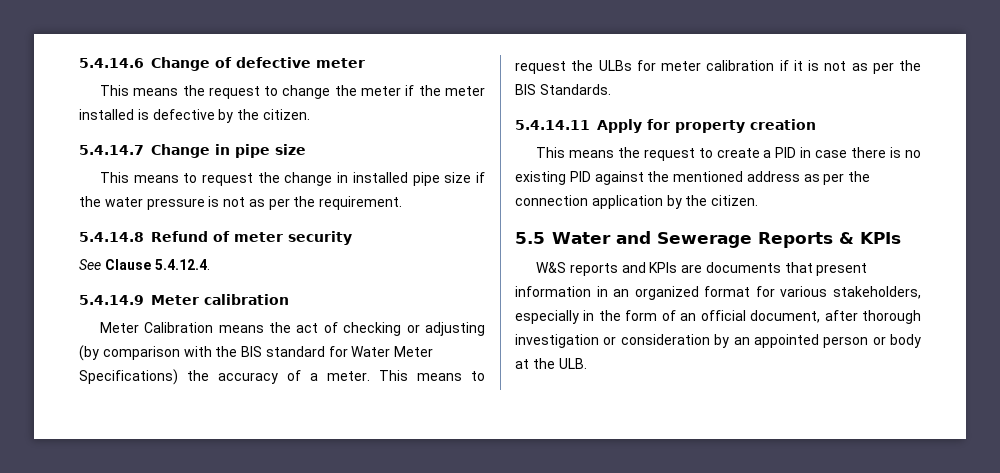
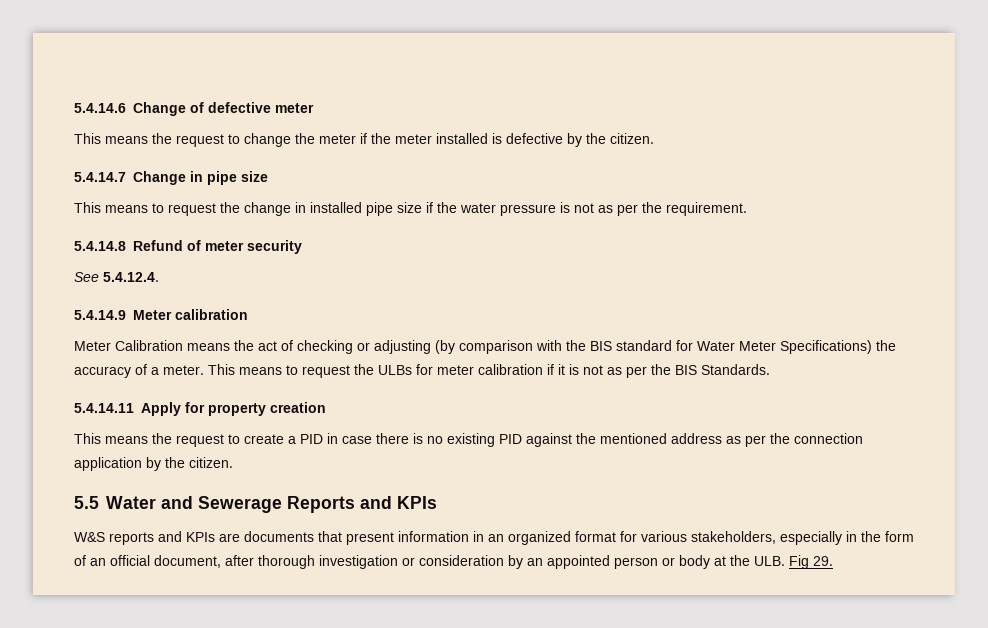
- See Clause 5.4.12.4.
+ See 5.4.12.4.
- 5.5 Water and Sewerage Reports & KPIs
+ 5.5 Water and Sewerage Reports and KPIs
- W&S reports and KPIs are documents that present information in an organized format for various stakeholders, especially in the form of an official document, after thorough investigation or consideration by an appointed person or body at the ULB.
+ W&S reports and KPIs are documents that present information in an organized format for various stakeholders, especially in the form of an official document, after thorough investigation or consideration by an appointed person or body at the ULB. Fig 29.

